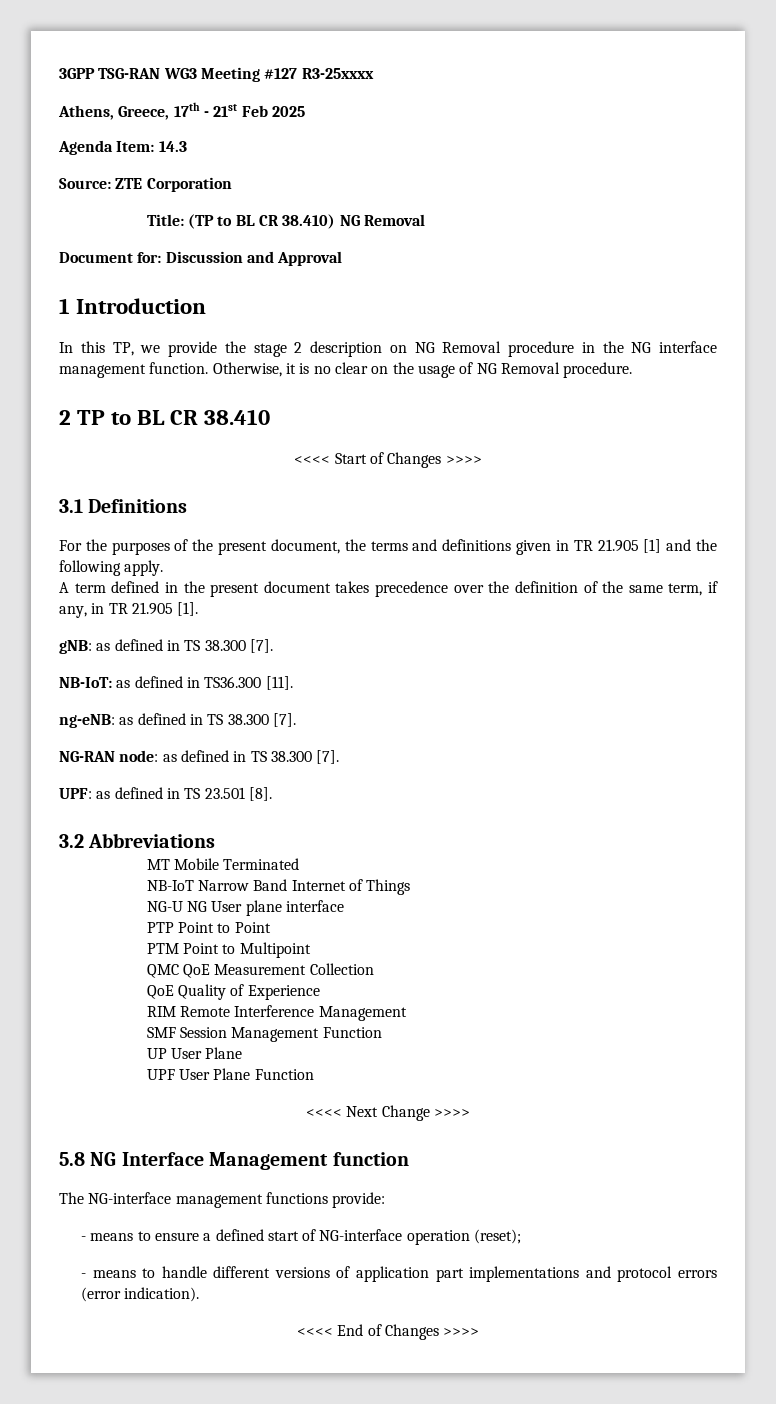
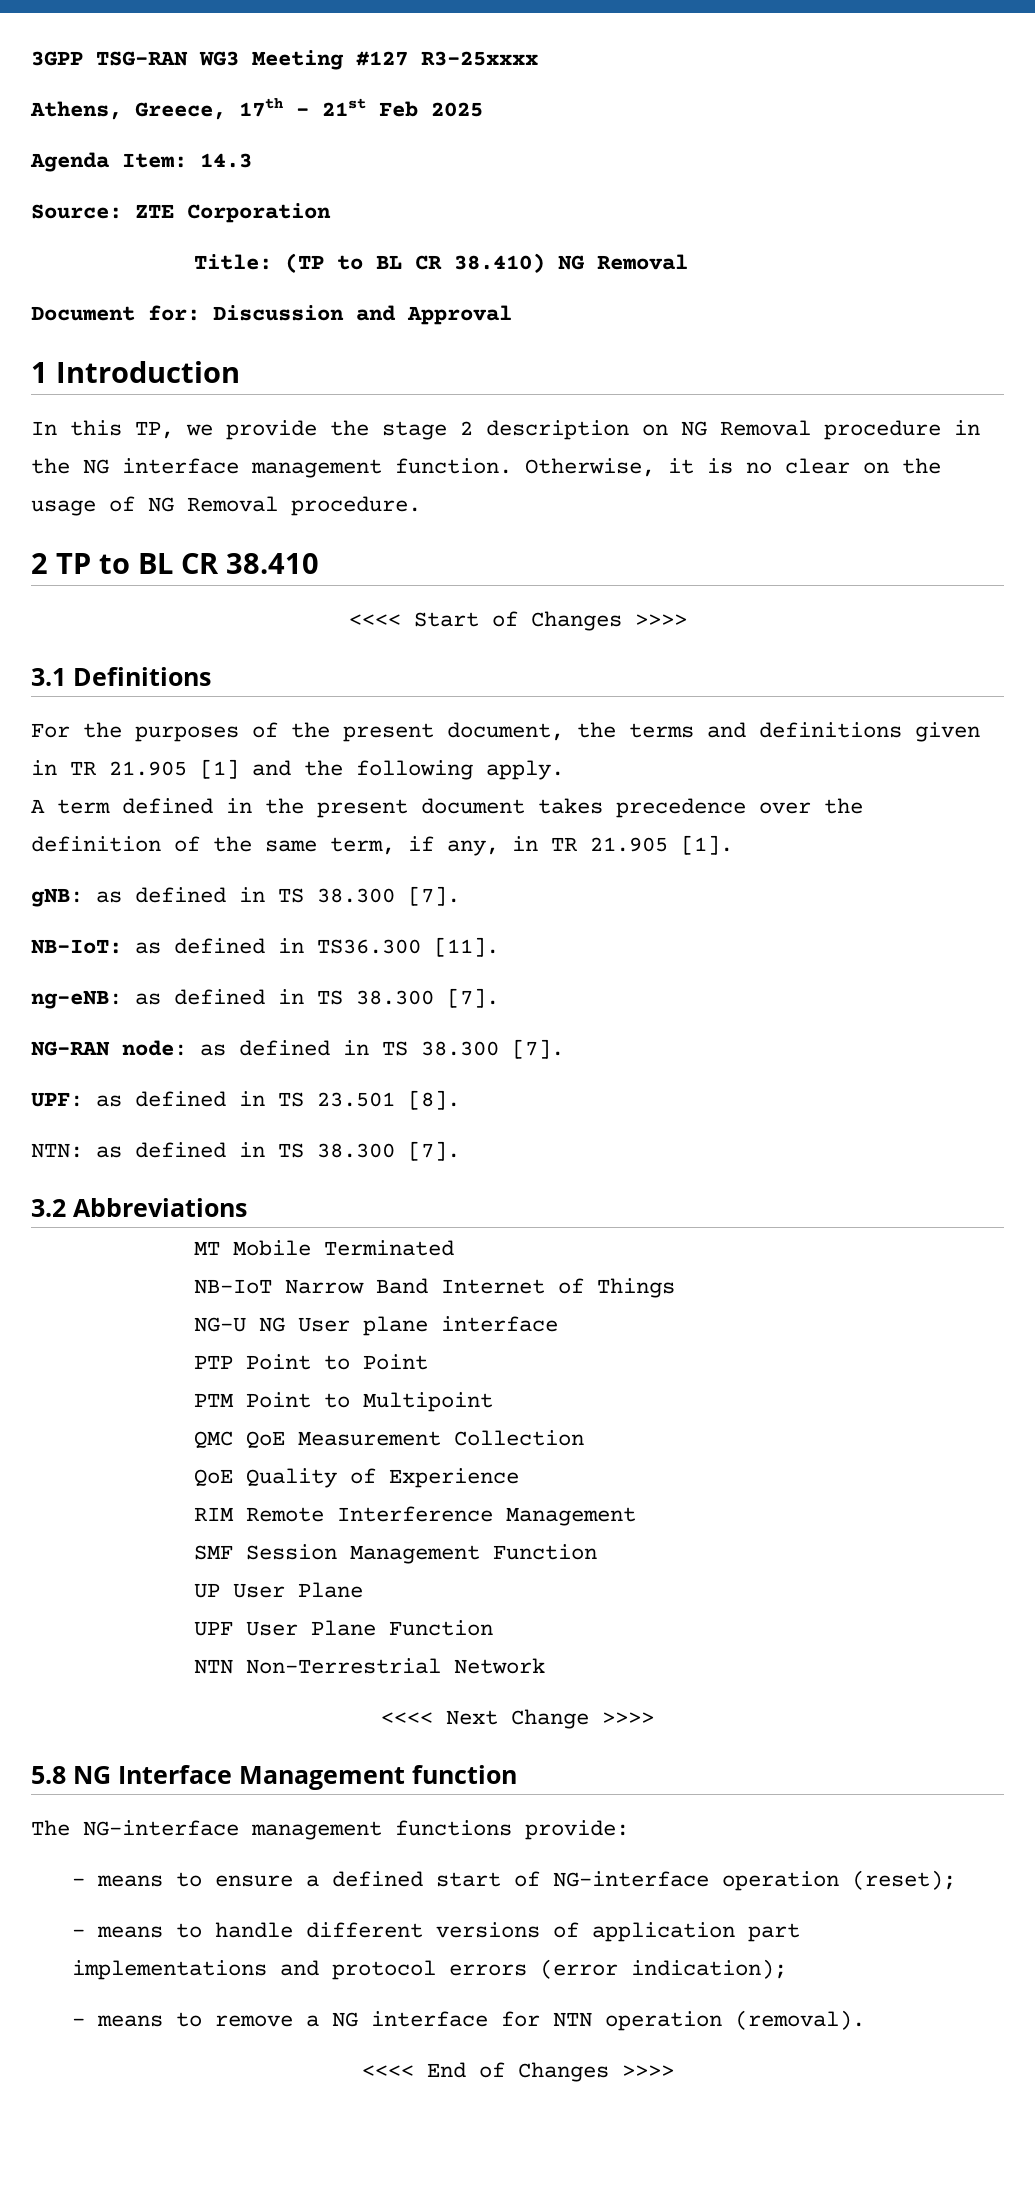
+ NTN: as defined in TS 38.300 [7].
+ NTN Non-Terrestrial Network
- - means to handle different versions of application part implementations and protocol errors (error indication).
+ - means to handle different versions of application part implementations and protocol errors (error indication);
+ - means to remove a NG interface for NTN operation (removal).

